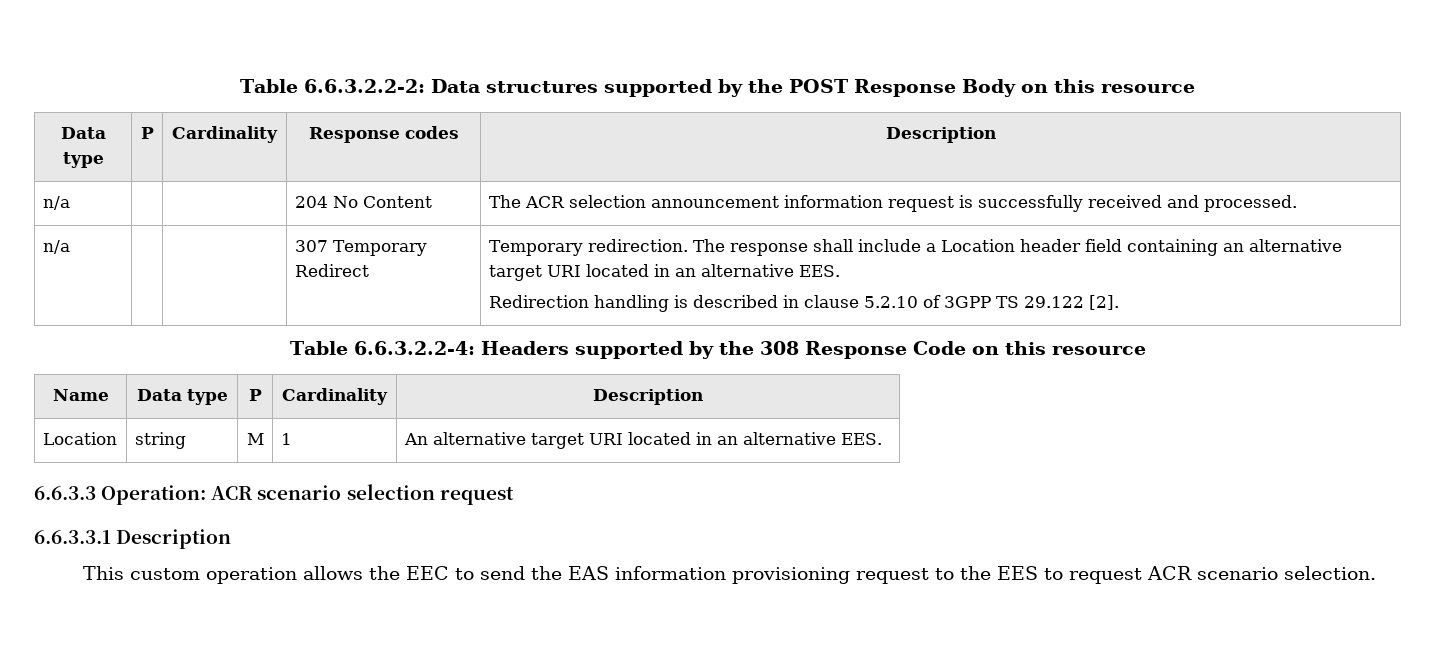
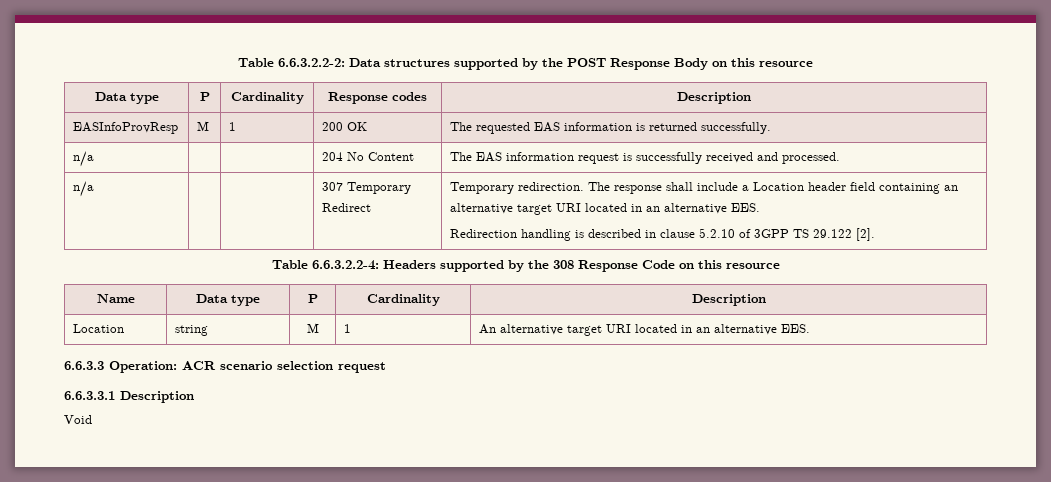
+ EASInfoProvResp | M | 1 | 200 OK | The requested EAS information is returned successfully.
- n/a | | | 204 No Content | The ACR selection announcement information request is successfully received and processed.
+ n/a | | | 204 No Content | The EAS information request is successfully received and processed.
- This custom operation allows the EEC to send the EAS information provisioning request to the EES to request ACR scenario selection.
+ Void

